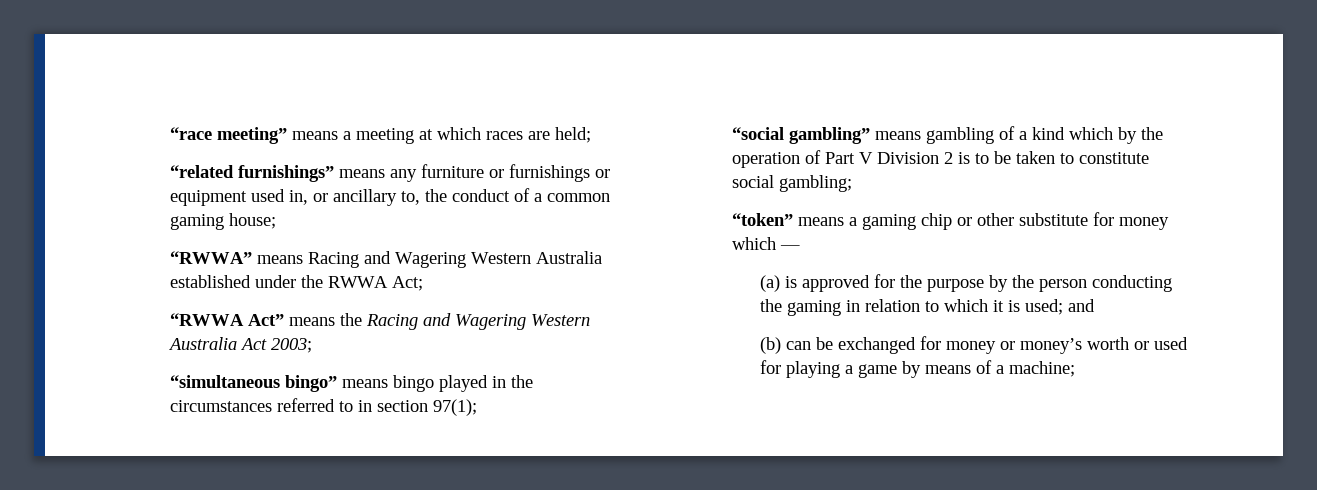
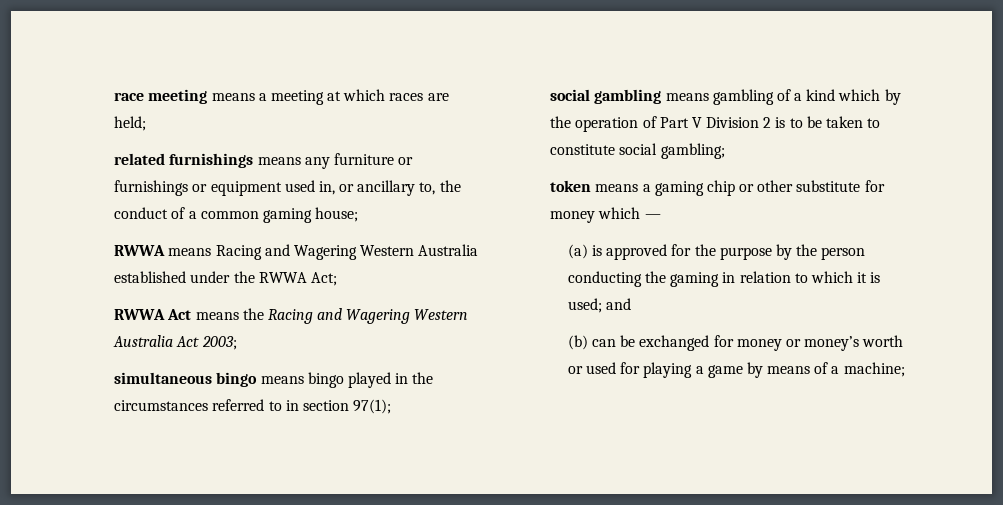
- “race meeting” means a meeting at which races are held;
+ race meeting means a meeting at which races are held;
- “related furnishings” means any furniture or furnishings or equipment used in, or ancillary to, the conduct of a common gaming house;
+ related furnishings means any furniture or furnishings or equipment used in, or ancillary to, the conduct of a common gaming house;
- “RWWA” means Racing and Wagering Western Australia established under the RWWA Act;
+ RWWA means Racing and Wagering Western Australia established under the RWWA Act;
- “RWWA Act” means the Racing and Wagering Western Australia Act 2003;
+ RWWA Act means the Racing and Wagering Western Australia Act 2003;
- “simultaneous bingo” means bingo played in the circumstances referred to in section 97(1);
+ simultaneous bingo means bingo played in the circumstances referred to in section 97(1);
- “social gambling” means gambling of a kind which by the operation of Part V Division 2 is to be taken to constitute social gambling;
+ social gambling means gambling of a kind which by the operation of Part V Division 2 is to be taken to constitute social gambling;
- “token” means a gaming chip or other substitute for money which —
+ token means a gaming chip or other substitute for money which —

